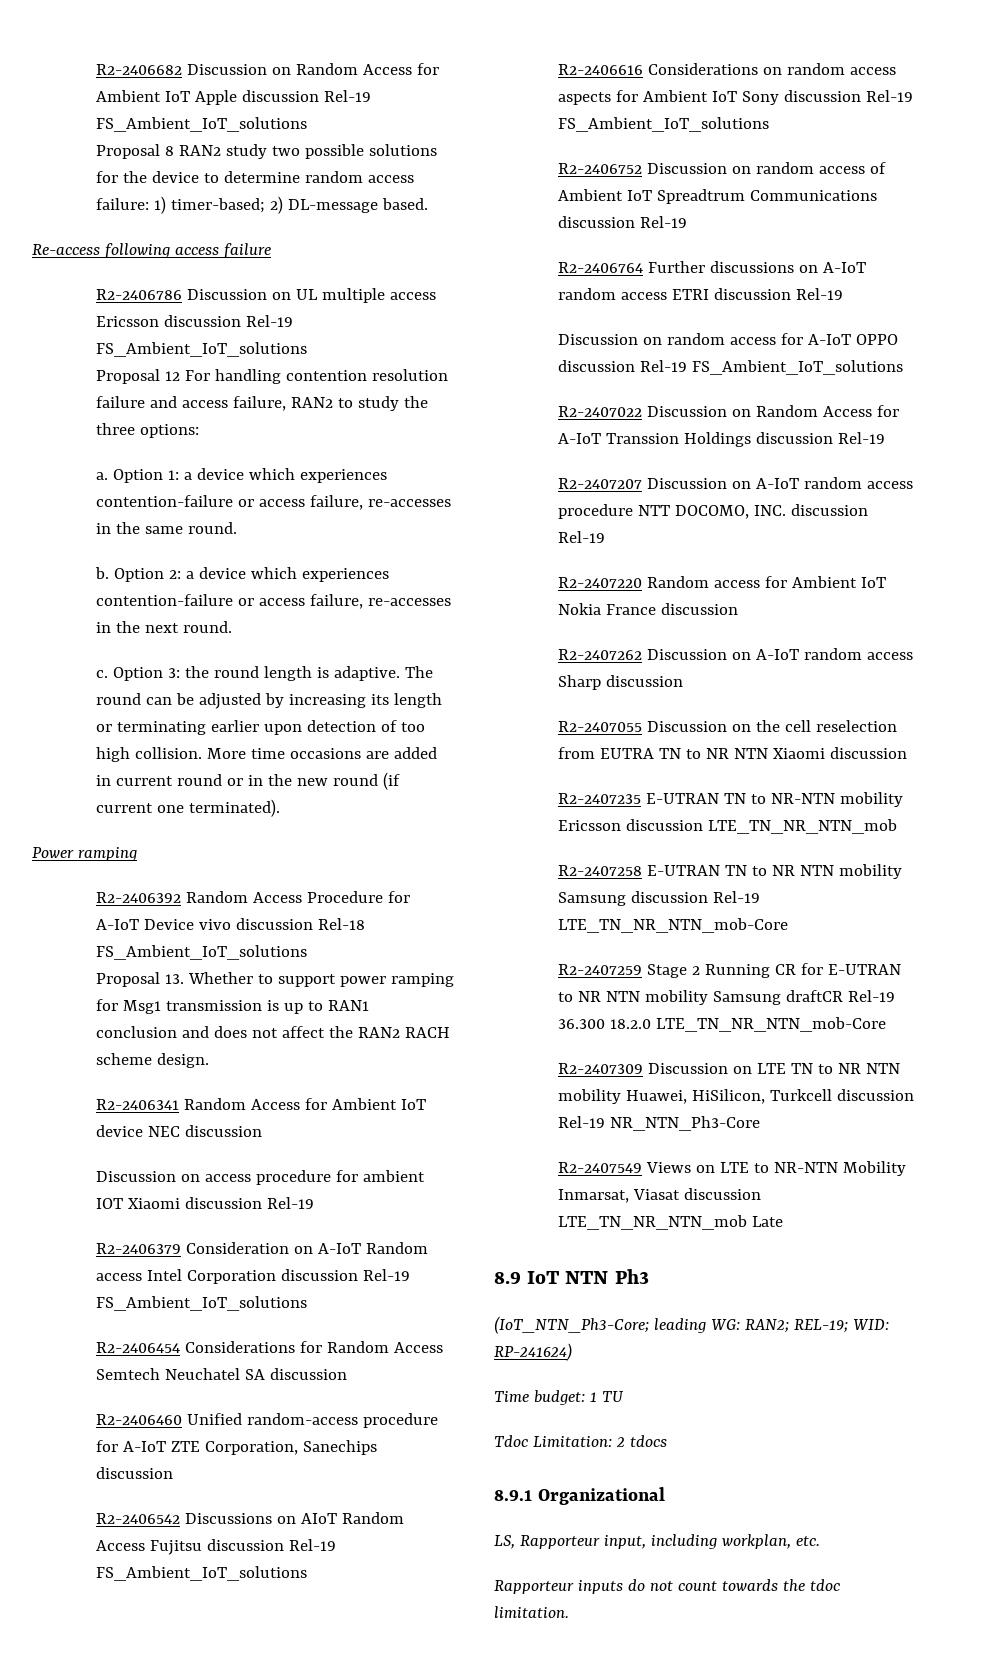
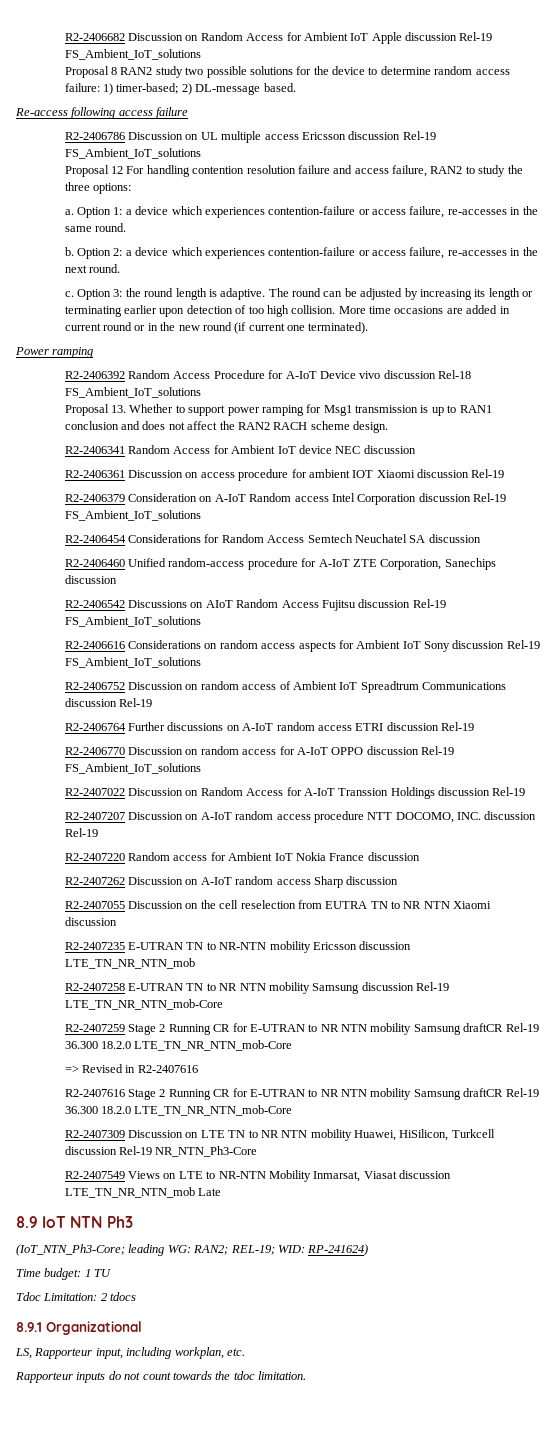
- Discussion on access procedure for ambient IOT Xiaomi discussion Rel-19
+ R2-2406361 Discussion on access procedure for ambient IOT Xiaomi discussion Rel-19
- Discussion on random access for A-IoT OPPO discussion Rel-19 FS_Ambient_IoT_solutions
+ R2-2406770 Discussion on random access for A-IoT OPPO discussion Rel-19 FS_Ambient_IoT_solutions
+ => Revised in R2-2407616
+ R2-2407616 Stage 2 Running CR for E-UTRAN to NR NTN mobility Samsung draftCR Rel-19 36.300 18.2.0 LTE_TN_NR_NTN_mob-Core

